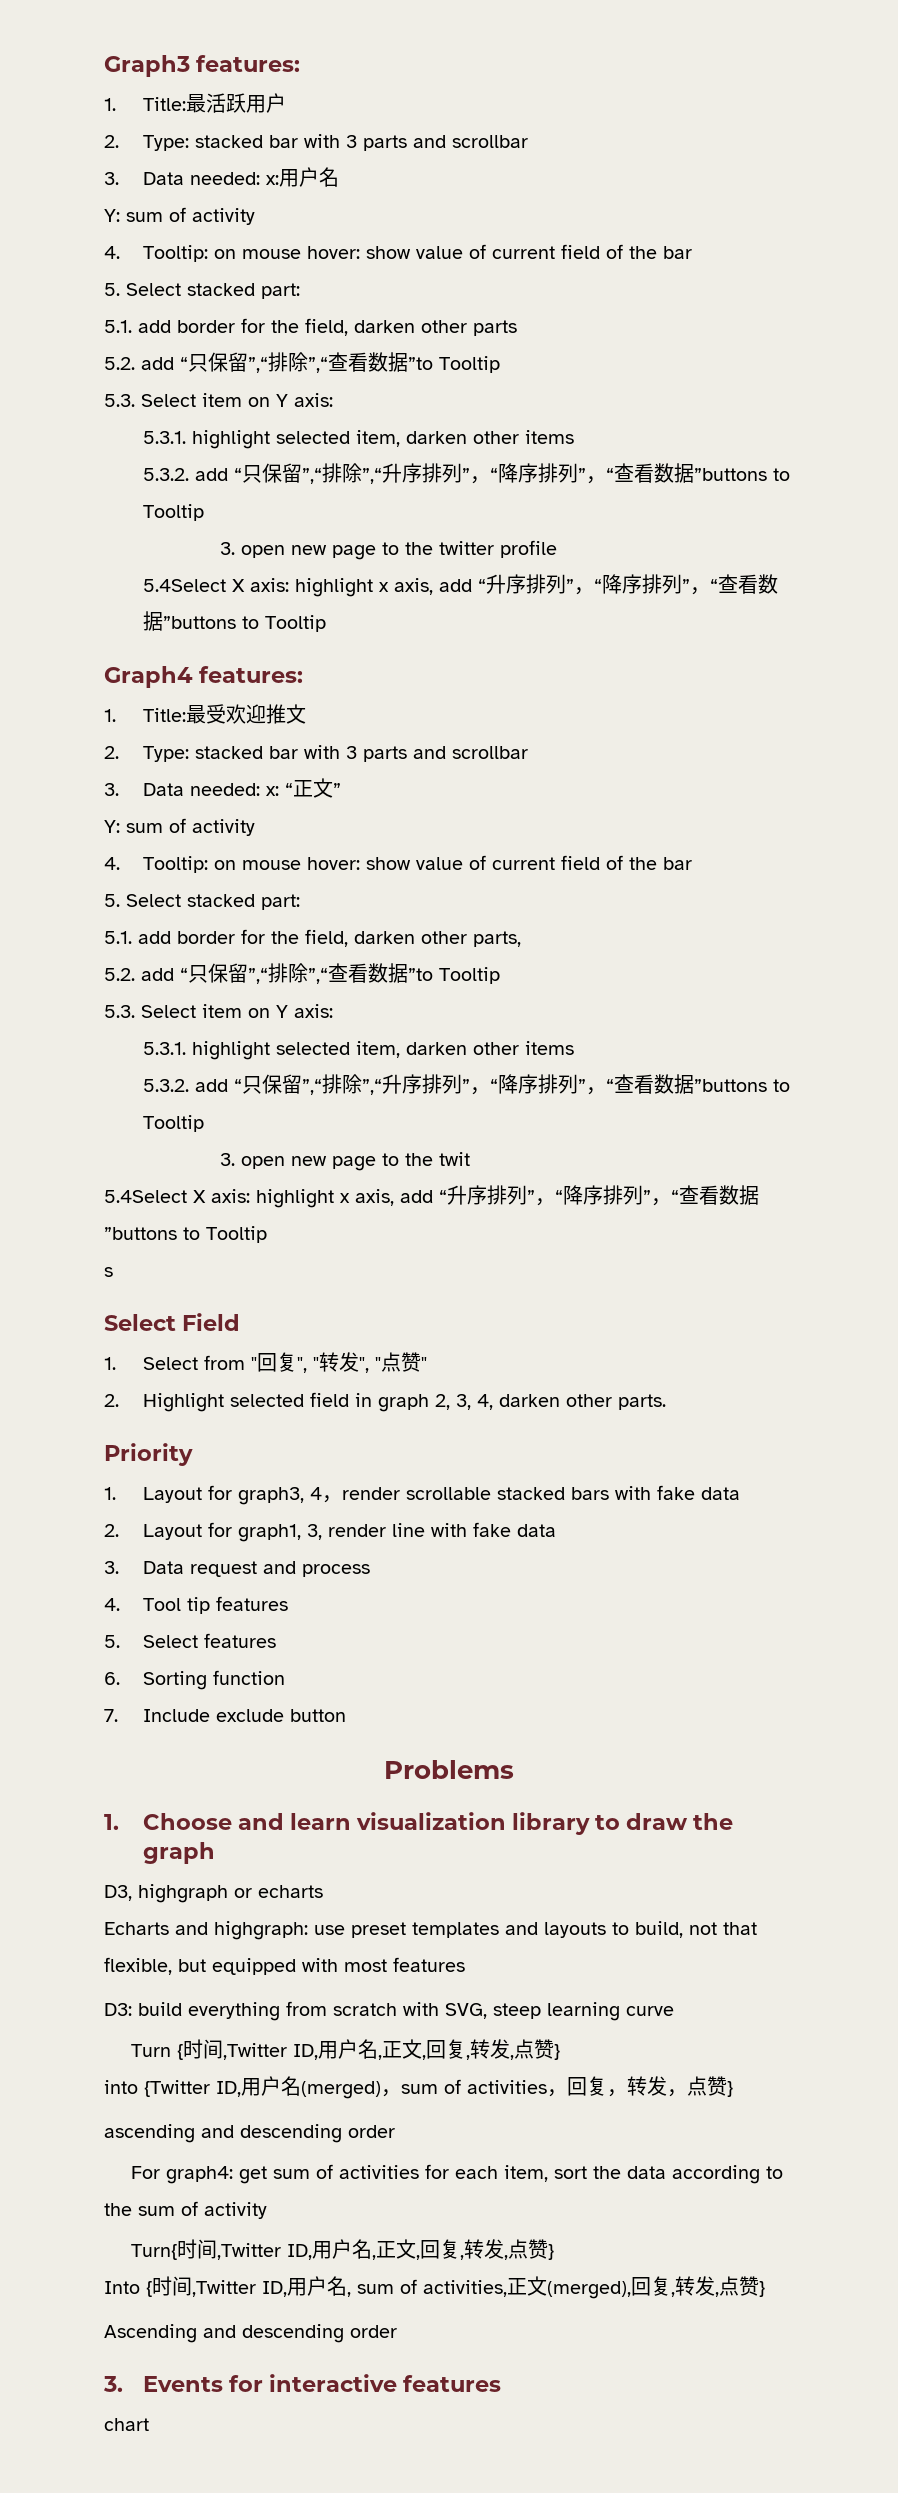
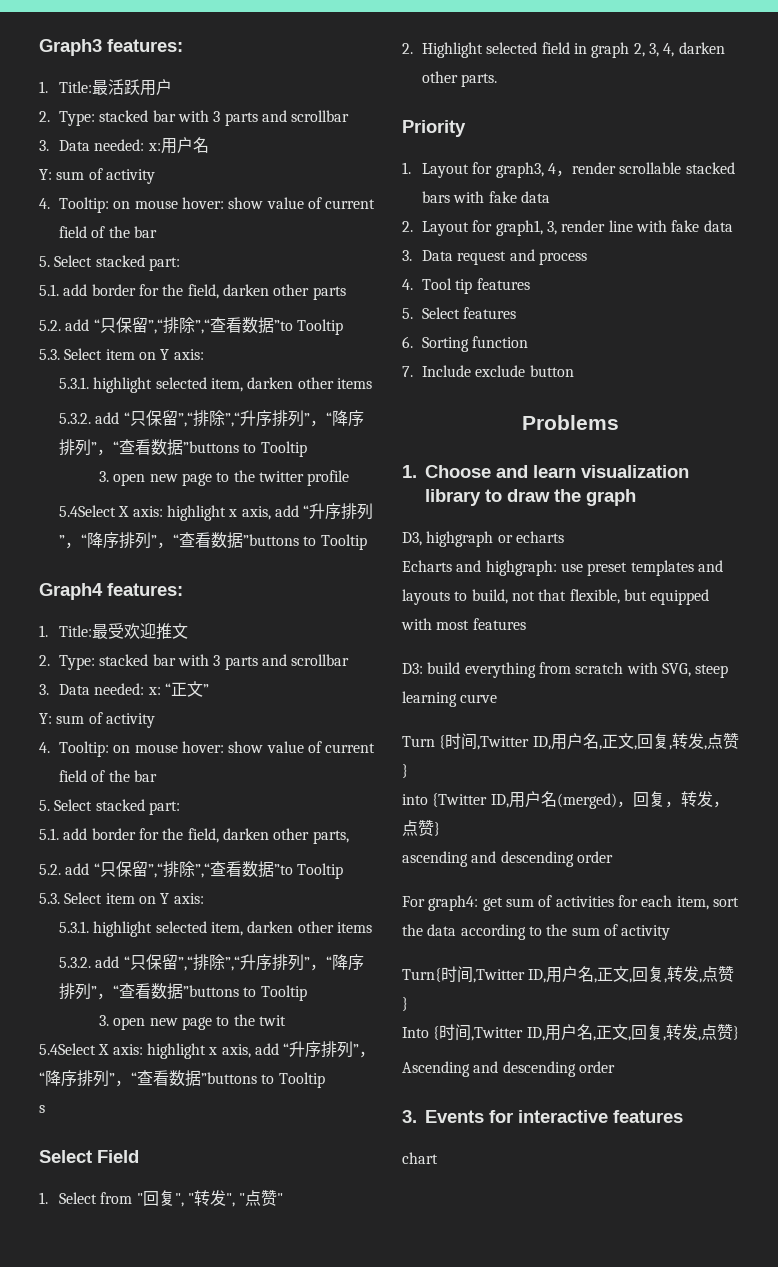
- into {Twitter ID,用户名(merged)，sum of activities，回复，转发，点赞}
+ into {Twitter ID,用户名(merged)，回复，转发，点赞}
- Into {时间,Twitter ID,用户名, sum of activities,正文(merged),回复,转发,点赞}
+ Into {时间,Twitter ID,用户名,正文,回复,转发,点赞}

